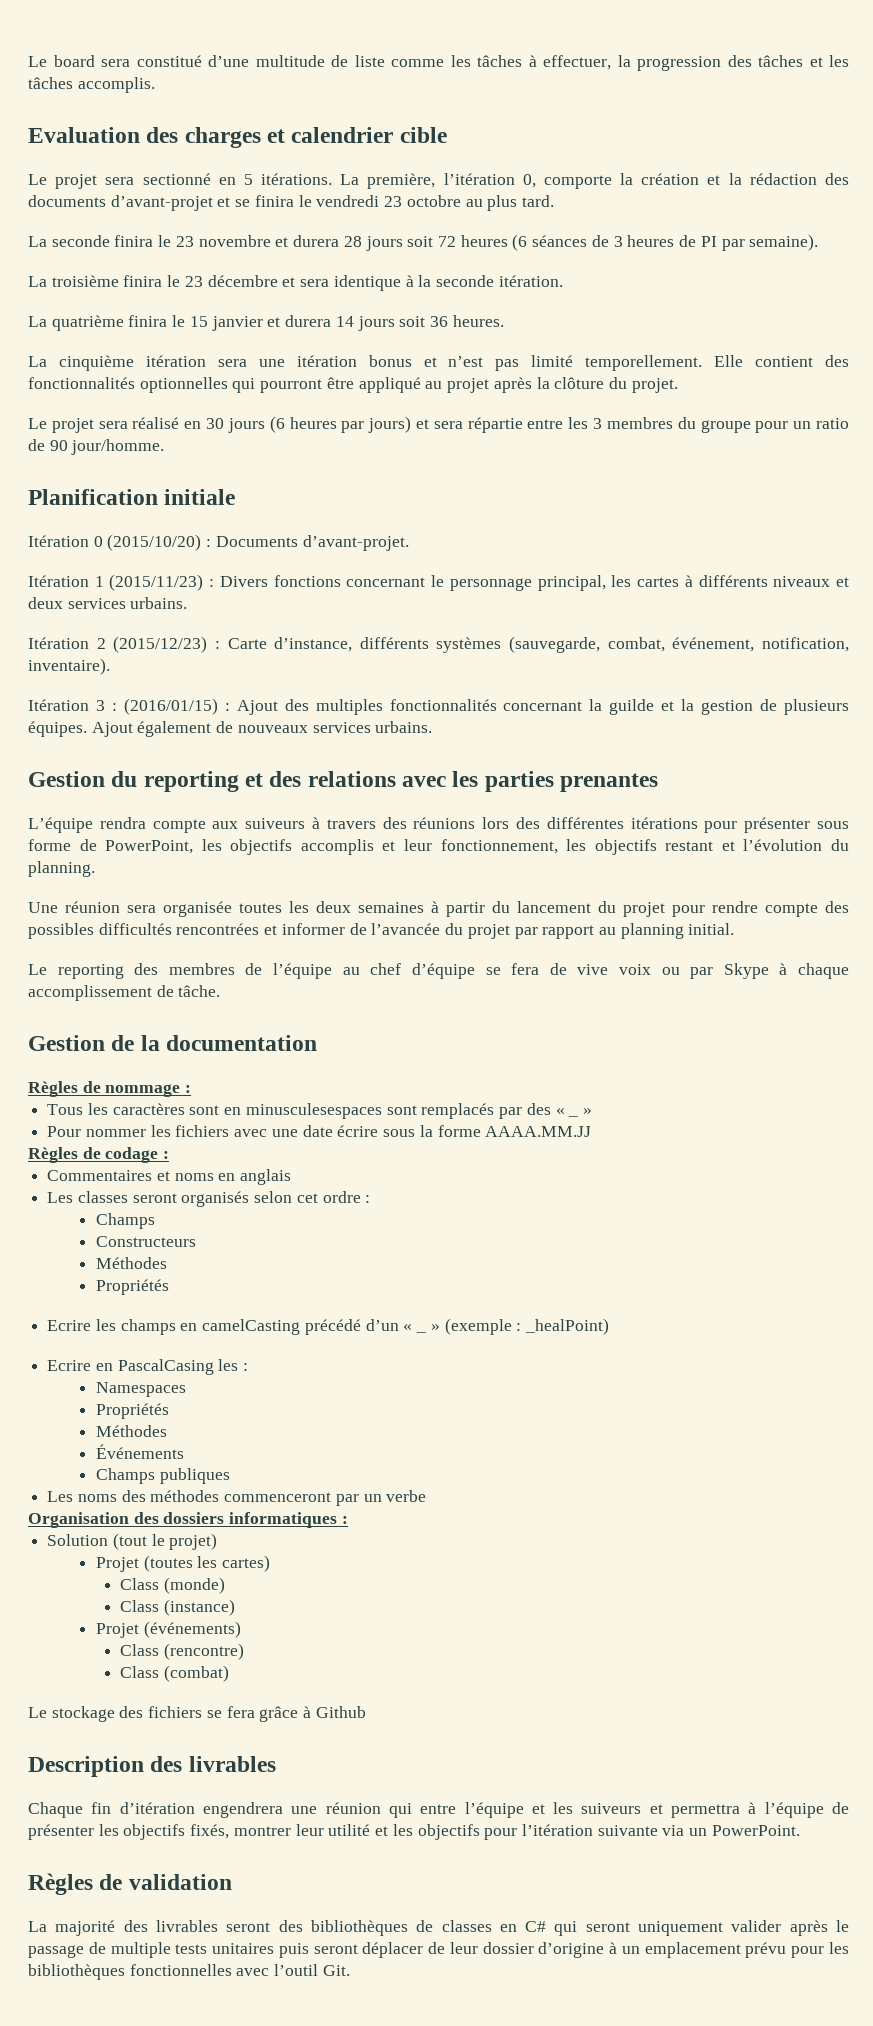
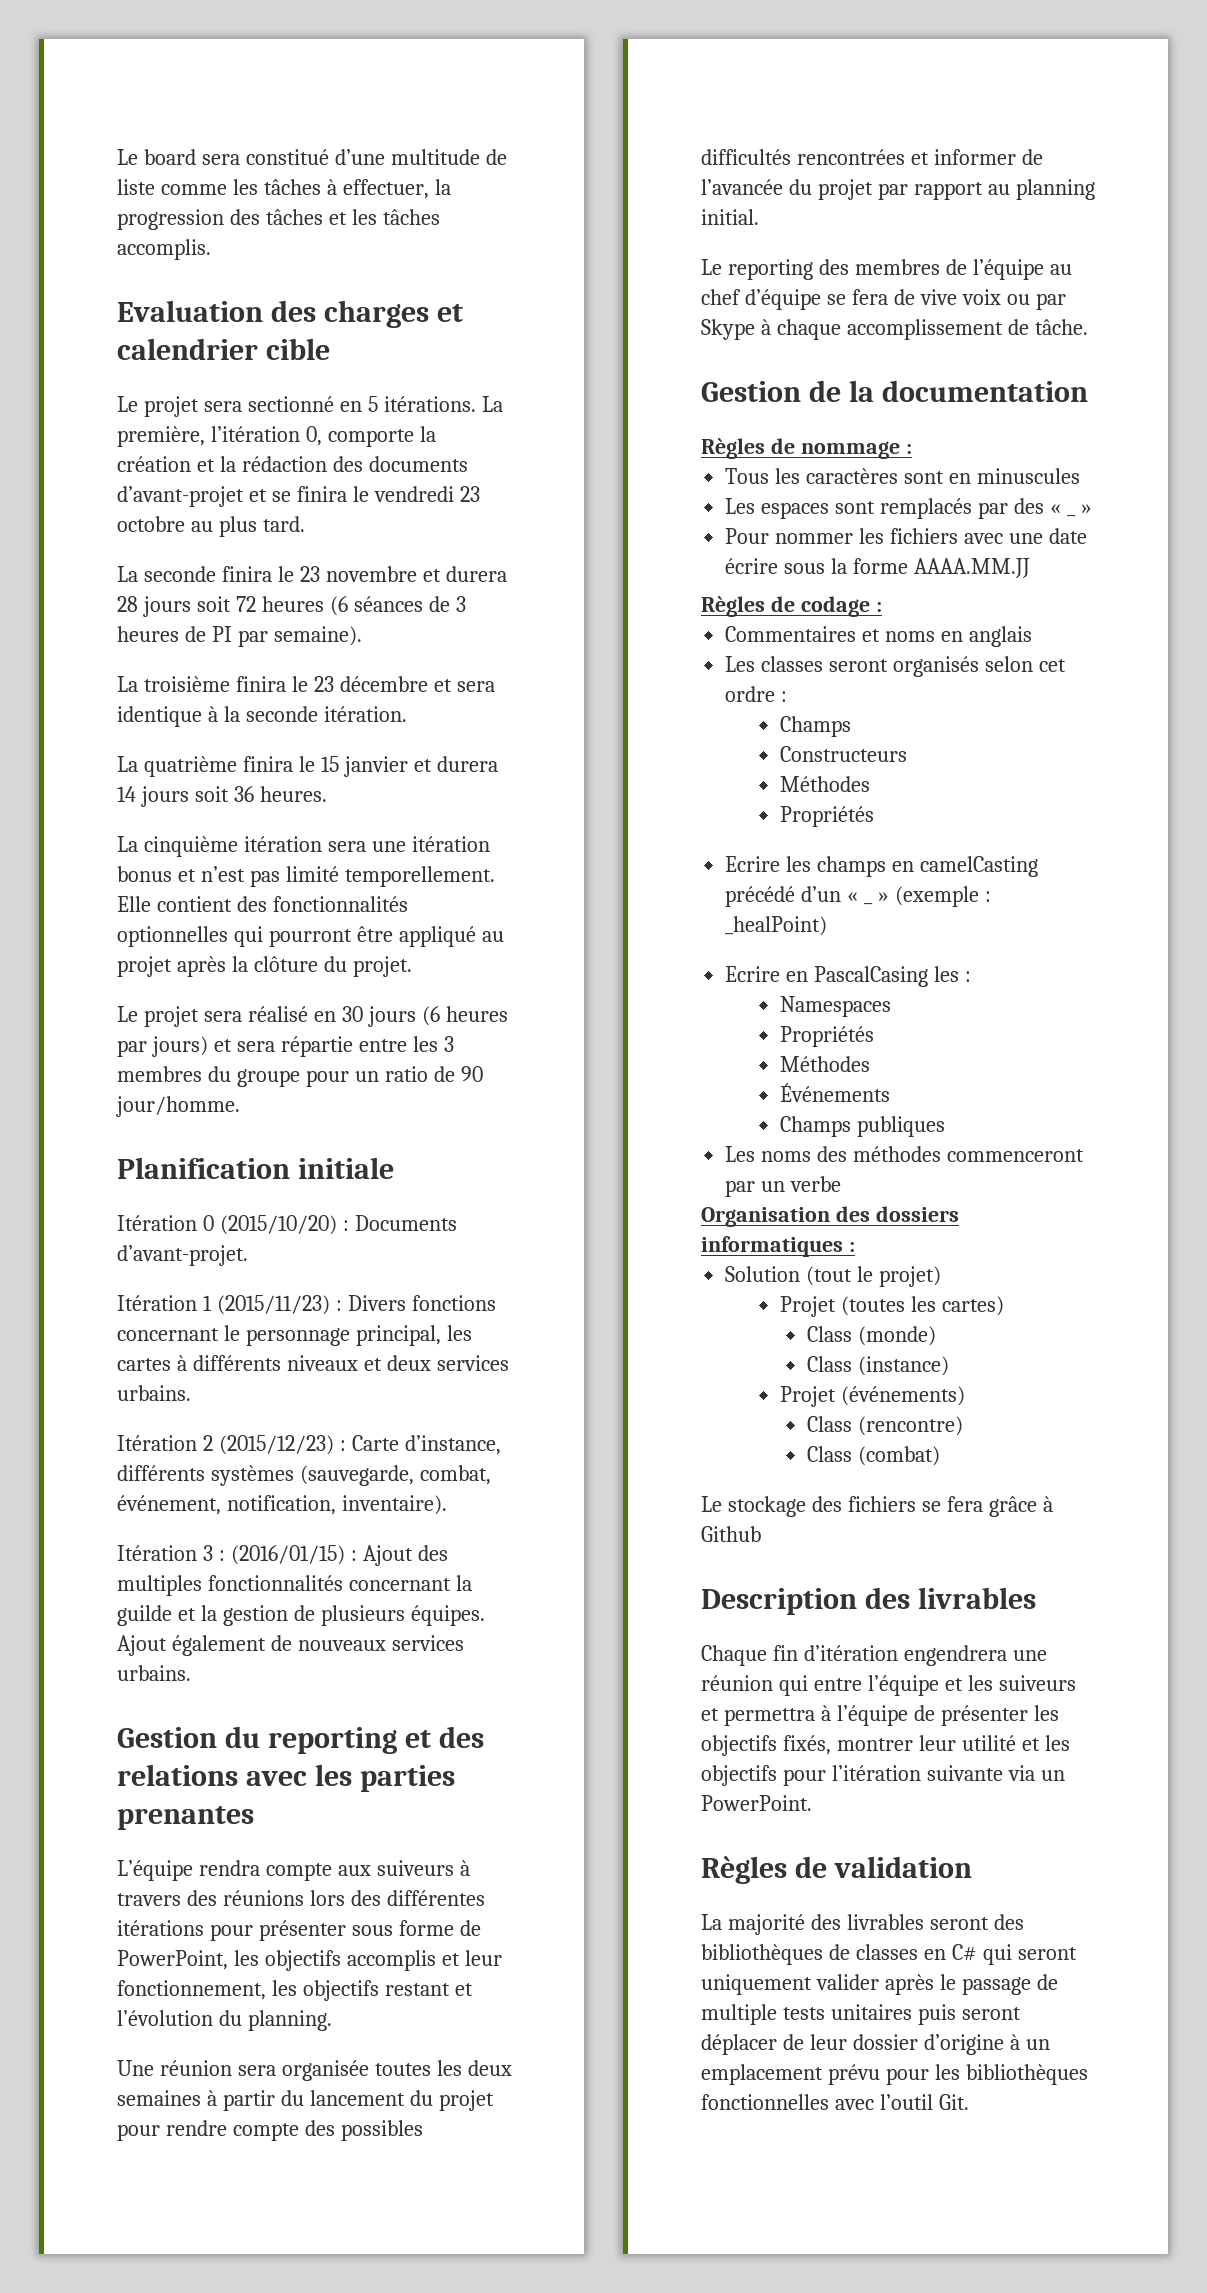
- Tous les caractères sont en minusculesespaces sont remplacés par des « _ »
+ Tous les caractères sont en minuscules
+ Les espaces sont remplacés par des « _ »

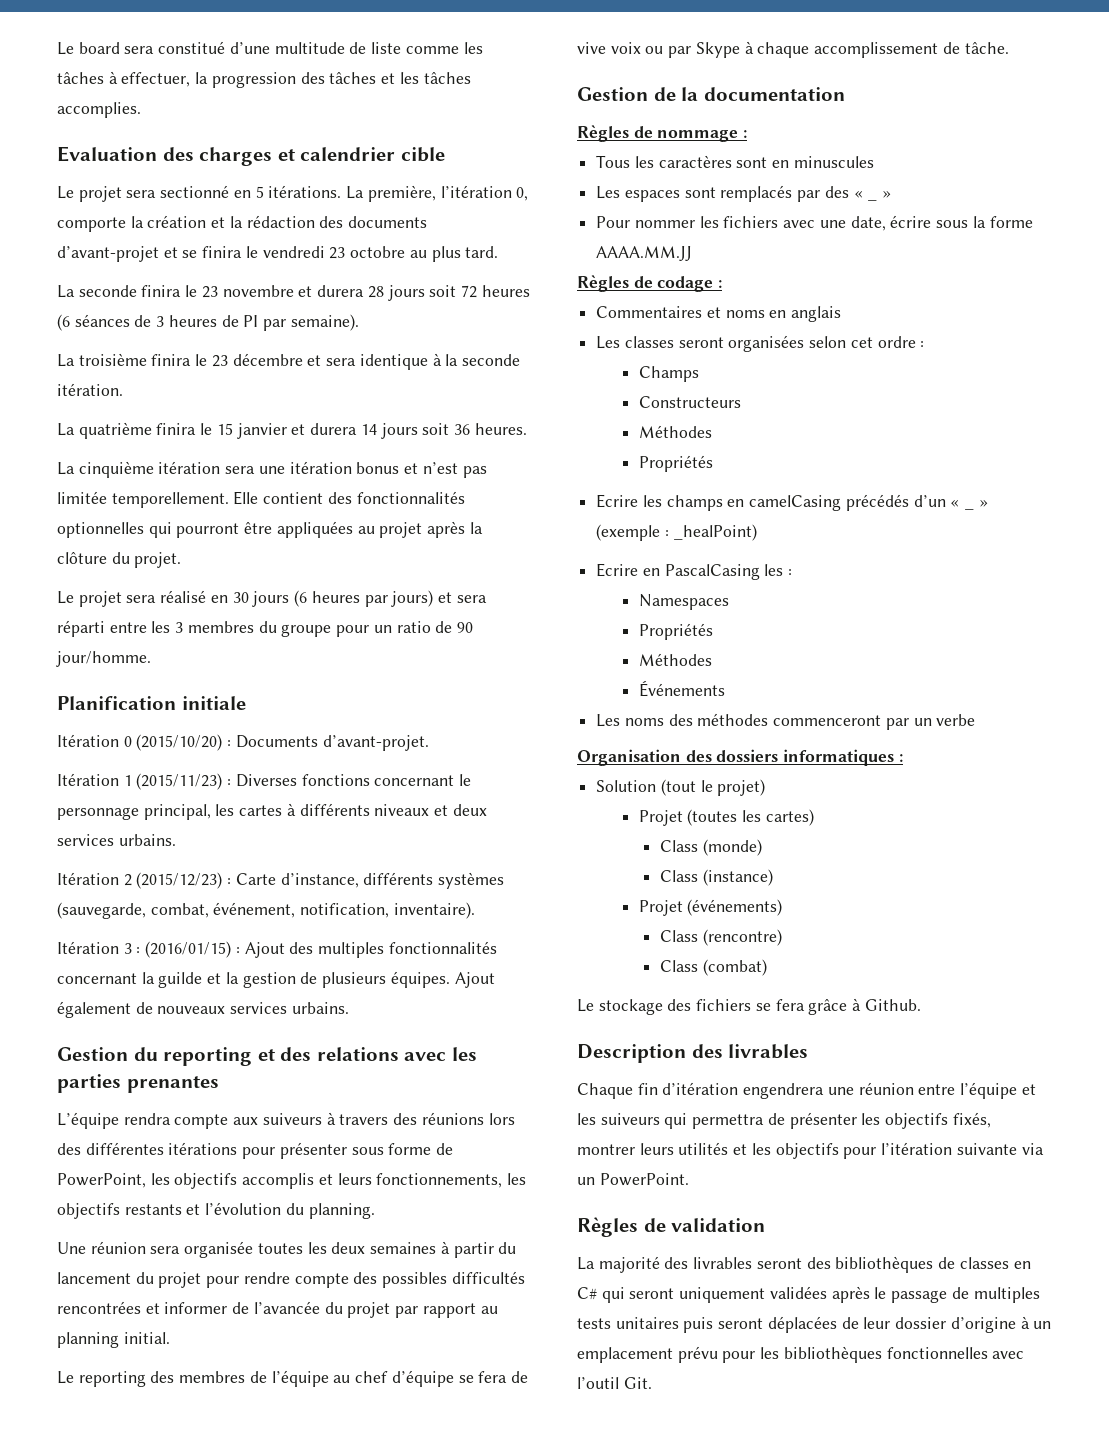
- Le board sera constitué d’une multitude de liste comme les tâches à effectuer, la progression des tâches et les tâches accomplis.
+ Le board sera constitué d’une multitude de liste comme les tâches à effectuer, la progression des tâches et les tâches accomplies.
- La cinquième itération sera une itération bonus et n’est pas limité temporellement.
+ La cinquième itération sera une itération bonus et n’est pas limitée temporellement.
- Elle contient des fonctionnalités optionnelles qui pourront être appliqué au projet après la clôture du projet.
+ Elle contient des fonctionnalités optionnelles qui pourront être appliquées au projet après la clôture du projet.
- Le projet sera réalisé en 30 jours (6 heures par jours) et sera répartie entre les 3 membres du groupe pour un ratio de 90 jour/homme.
+ Le projet sera réalisé en 30 jours (6 heures par jours) et sera réparti entre les 3 membres du groupe pour un ratio de 90 jour/homme.
- Itération 1 (2015/11/23) : Divers fonctions concernant le personnage principal, les cartes à différents niveaux et deux services urbains.
+ Itération 1 (2015/11/23) : Diverses fonctions concernant le personnage principal, les cartes à différents niveaux et deux services urbains.
- L’équipe rendra compte aux suiveurs à travers des réunions lors des différentes itérations pour présenter sous forme de PowerPoint, les objectifs accomplis et leur fonctionnement, les objectifs restant et l’évolution du planning.
+ L’équipe rendra compte aux suiveurs à travers des réunions lors des différentes itérations pour présenter sous forme de PowerPoint, les objectifs accomplis et leurs fonctionnements, les objectifs restants et l’évolution du planning.
- Pour nommer les fichiers avec une date écrire sous la forme AAAA.MM.JJ
+ Pour nommer les fichiers avec une date, écrire sous la forme AAAA.MM.JJ
- Les classes seront organisés selon cet ordre :
+ Les classes seront organisées selon cet ordre :
- Ecrire les champs en camelCasting précédé d’un « _ » (exemple : _healPoint)
+ Ecrire les champs en camelCasing précédés d’un « _ » (exemple : _healPoint)
- Champs publiques
- Le stockage des fichiers se fera grâce à Github
+ Le stockage des fichiers se fera grâce à Github.
- Chaque fin d’itération engendrera une réunion qui entre l’équipe et les suiveurs et permettra à l’équipe de présenter les objectifs fixés, montrer leur utilité et les objectifs pour l’itération suivante via un PowerPoint.
+ Chaque fin d’itération engendrera une réunion entre l’équipe et les suiveurs qui permettra de présenter les objectifs fixés, montrer leurs utilités et les objectifs pour l’itération suivante via un PowerPoint.
- La majorité des livrables seront des bibliothèques de classes en C# qui seront uniquement valider après le passage de multiple tests unitaires puis seront déplacer de leur dossier d’origine à un emplacement prévu pour les bibliothèques fonctionnelles avec l’outil Git.
+ La majorité des livrables seront des bibliothèques de classes en C# qui seront uniquement validées après le passage de multiples tests unitaires puis seront déplacées de leur dossier d’origine à un emplacement prévu pour les bibliothèques fonctionnelles avec l’outil Git.

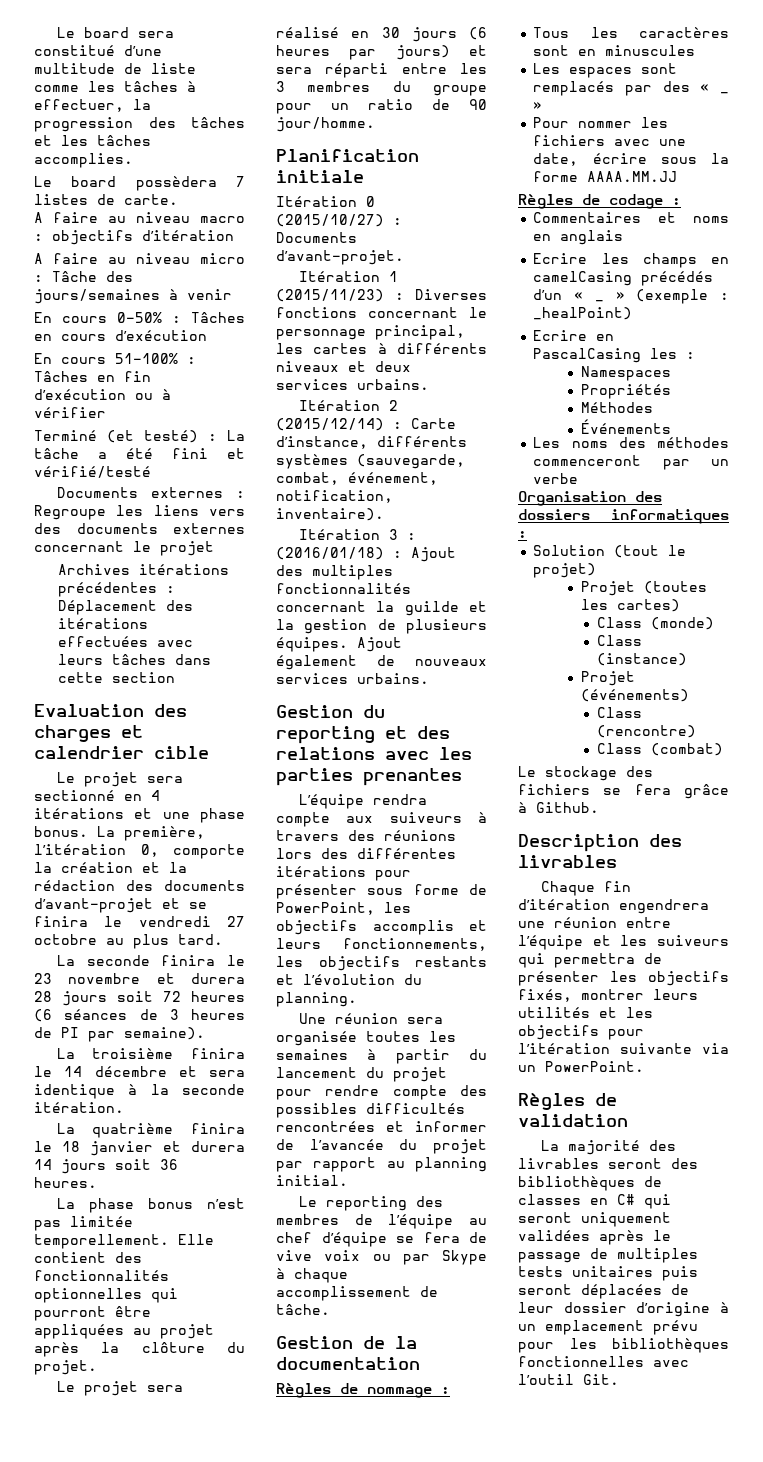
+ Le board possèdera 7 listes de carte.
+ A faire au niveau macro : objectifs d’itération
+ A faire au niveau micro : Tâche des jours/semaines à venir
+ En cours 0-50% : Tâches en cours d’exécution
+ En cours 51-100% : Tâches en fin d’exécution ou à vérifier
+ Terminé (et testé) : La tâche a été fini et vérifié/testé
+ Documents externes : Regroupe les liens vers des documents externes concernant le projet
+ Archives itérations précédentes : Déplacement des itérations effectuées avec leurs tâches dans cette section
- Le projet sera sectionné en 5 itérations.
+ Le projet sera sectionné en 4 itérations et une phase bonus.
- La première, l’itération 0, comporte la création et la rédaction des documents d’avant-projet et se finira le vendredi 23 octobre au plus tard.
+ La première, l’itération 0, comporte la création et la rédaction des documents d’avant-projet et se finira le vendredi 27 octobre au plus tard.
- La troisième finira le 23 décembre et sera identique à la seconde itération.
+ La troisième finira le 14 décembre et sera identique à la seconde itération.
- La quatrième finira le 15 janvier et durera 14 jours soit 36 heures.
+ La quatrième finira le 18 janvier et durera 14 jours soit 36 heures.
- La cinquième itération sera une itération bonus et n’est pas limitée temporellement.
+ La phase bonus n’est pas limitée temporellement.
- Itération 0 (2015/10/20) : Documents d’avant-projet.
+ Itération 0 (2015/10/27) : Documents d’avant-projet.
- Itération 2 (2015/12/23) : Carte d’instance, différents systèmes (sauvegarde, combat, événement, notification, inventaire).
+ Itération 2 (2015/12/14) : Carte d’instance, différents systèmes (sauvegarde, combat, événement, notification, inventaire).
- Itération 3 : (2016/01/15) : Ajout des multiples fonctionnalités concernant la guilde et la gestion de plusieurs équipes.
+ Itération 3 : (2016/01/18) : Ajout des multiples fonctionnalités concernant la guilde et la gestion de plusieurs équipes.
- Une réunion sera organisée toutes les deux semaines à partir du lancement du projet pour rendre compte des possibles difficultés rencontrées et informer de l’avancée du projet par rapport au planning initial.
+ Une réunion sera organisée toutes les semaines à partir du lancement du projet pour rendre compte des possibles difficultés rencontrées et informer de l’avancée du projet par rapport au planning initial.
- Les classes seront organisées selon cet ordre :
- Champs
- Constructeurs
- Méthodes
- Propriétés

